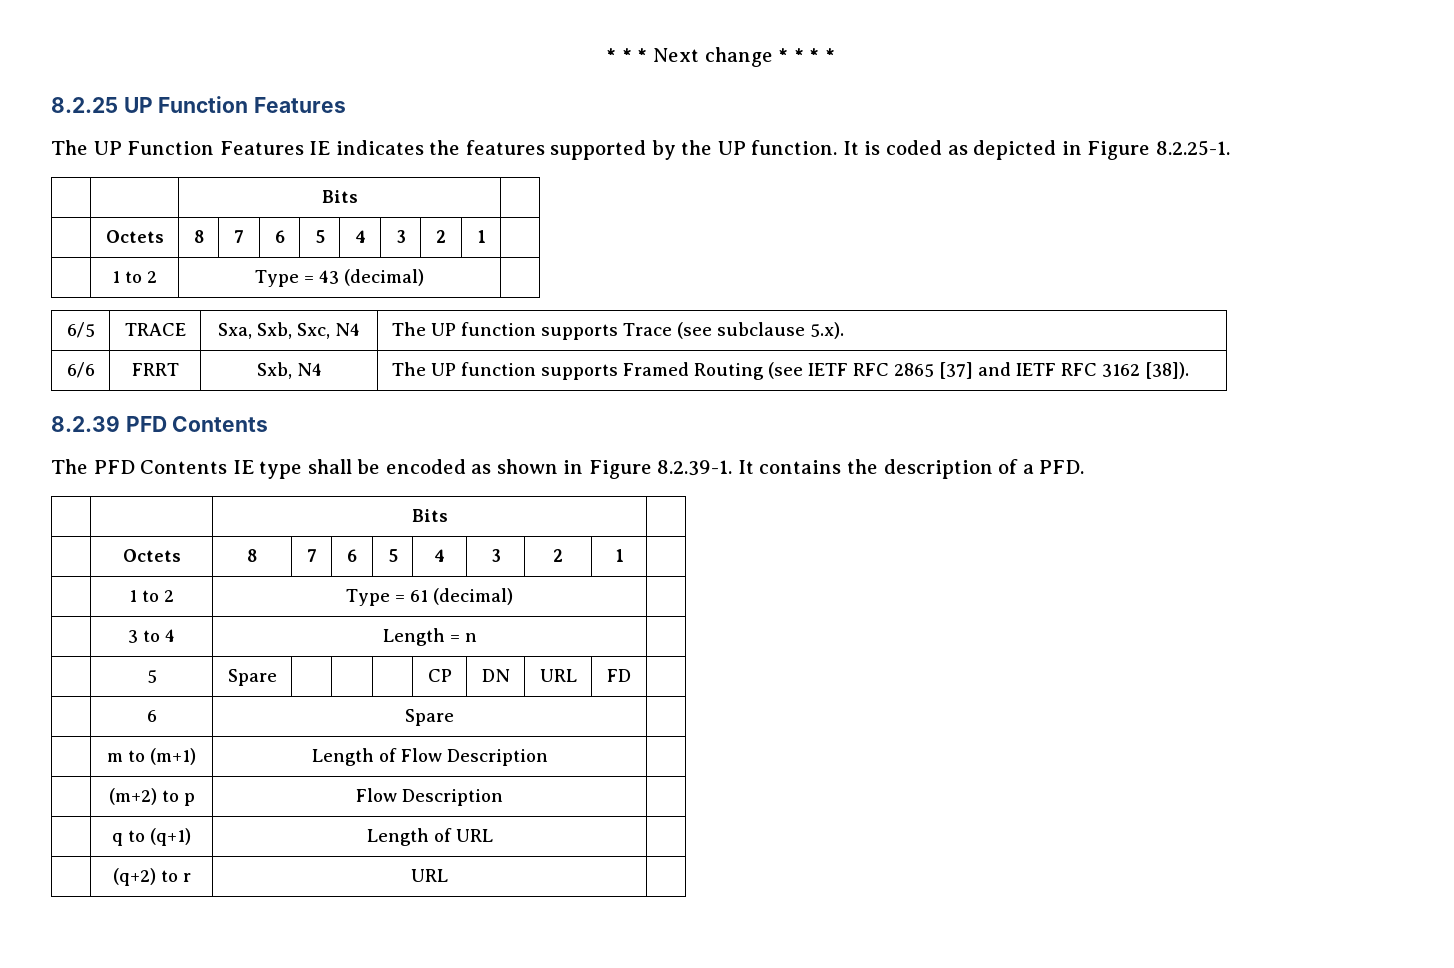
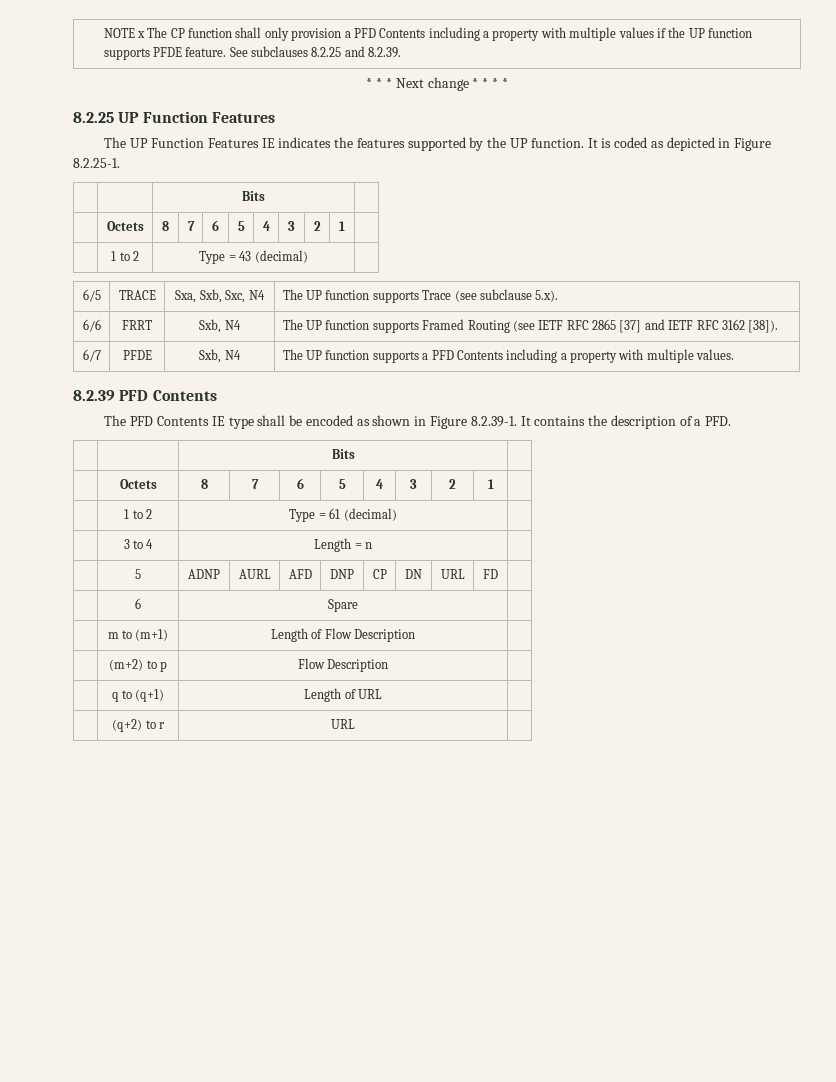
+ NOTE x The CP function shall only provision a PFD Contents including a property with multiple values if the UP function supports PFDE feature. See subclauses 8.2.25 and 8.2.39.
+ 6/7 | PFDE | Sxb, N4 | The UP function supports a PFD Contents including a property with multiple values.
- | 5 | Spare | | | | CP | DN | URL | FD |
+ | 5 | ADNP | AURL | AFD | DNP | CP | DN | URL | FD |

